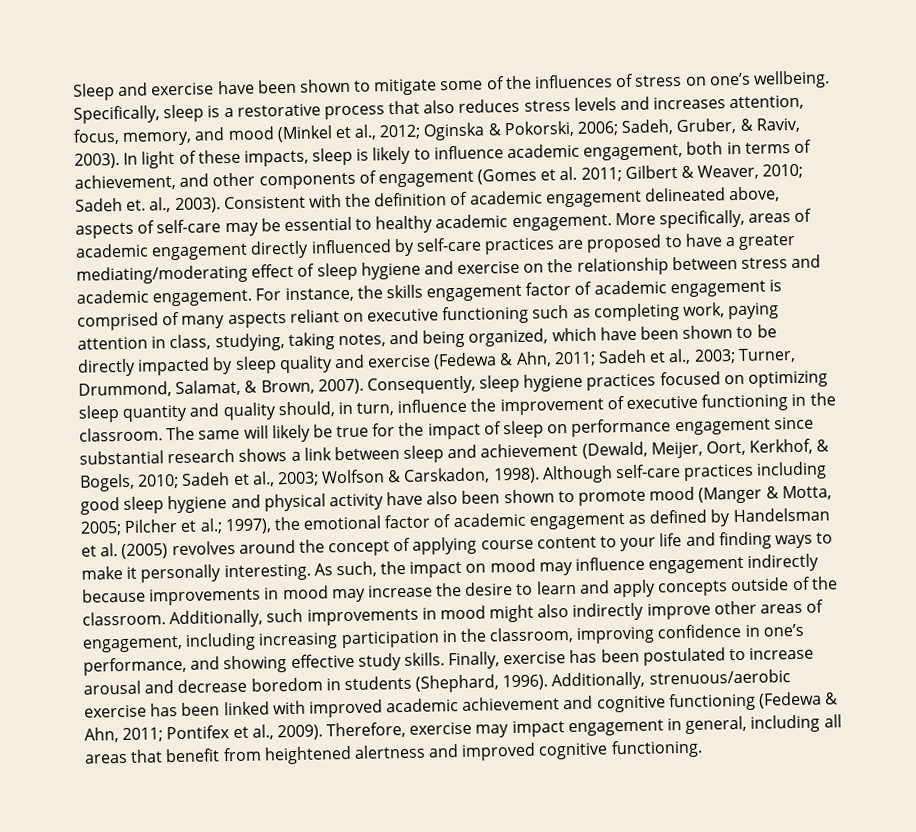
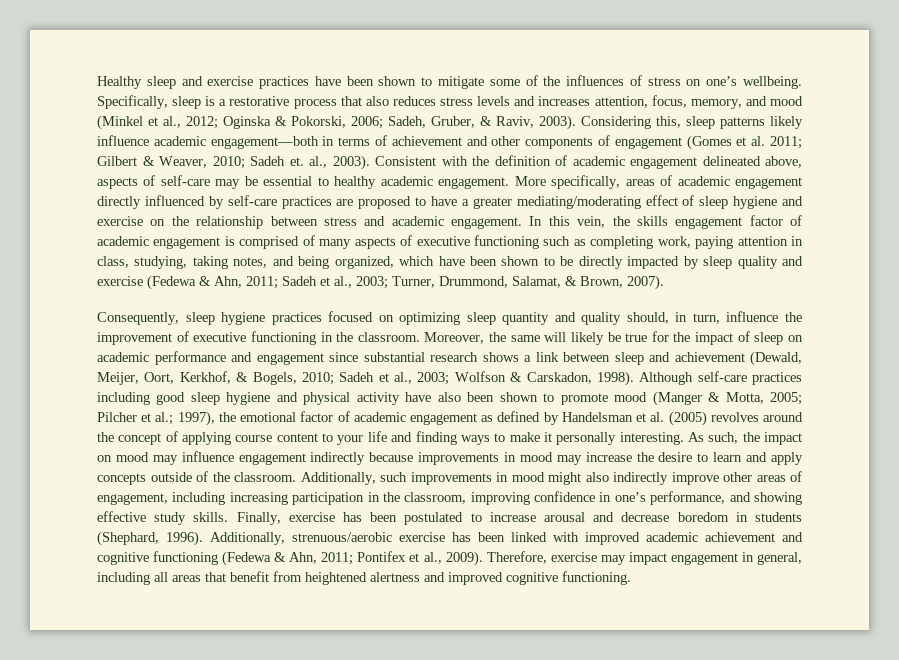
- Sleep and exercise have been shown to mitigate some of the influences of stress on one’s wellbeing.
+ Healthy sleep and exercise practices have been shown to mitigate some of the influences of stress on one’s wellbeing.
- In light of these impacts, sleep is likely to influence academic engagement, both in terms of achievement, and other components of engagement (Gomes et al. 2011; Gilbert & Weaver, 2010; Sadeh et. al., 2003).
+ Considering this, sleep patterns likely influence academic engagement—both in terms of achievement and other components of engagement (Gomes et al. 2011; Gilbert & Weaver, 2010; Sadeh et. al., 2003).
- For instance, the skills engagement factor of academic engagement is comprised of many aspects reliant on executive functioning such as completing work, paying attention in class, studying, taking notes, and being organized, which have been shown to be directly impacted by sleep quality and exercise (Fedewa & Ahn, 2011;
+ In this vein, the skills engagement factor of academic engagement is comprised of many aspects of executive functioning such as completing work, paying attention in class, studying, taking notes, and being organized, which have been shown to be directly impacted by sleep quality and exercise (Fedewa & Ahn, 2011;
- Turner, Drummond, Salamat, & Brown, 2007). Consequently, sleep hygiene practices focused on optimizing sleep quantity and quality should, in turn, influence the improvement of executive functioning in the classroom.
+ Turner, Drummond, Salamat, & Brown, 2007).
+ Consequently, sleep hygiene practices focused on optimizing sleep quantity and quality should, in turn, influence the improvement of executive functioning in the classroom.
- The same will likely be true for the impact of sleep on performance engagement since substantial research shows a link between sleep and achievement (Dewald, Meijer, Oort, Kerkhof, & Bogels, 2010; Sadeh et al., 2003; Wolfson & Carskadon, 1998).
+ Moreover, the same will likely be true for the impact of sleep on academic performance and engagement since substantial research shows a link between sleep and achievement (Dewald, Meijer, Oort, Kerkhof, & Bogels, 2010; Sadeh et al., 2003; Wolfson & Carskadon, 1998).

